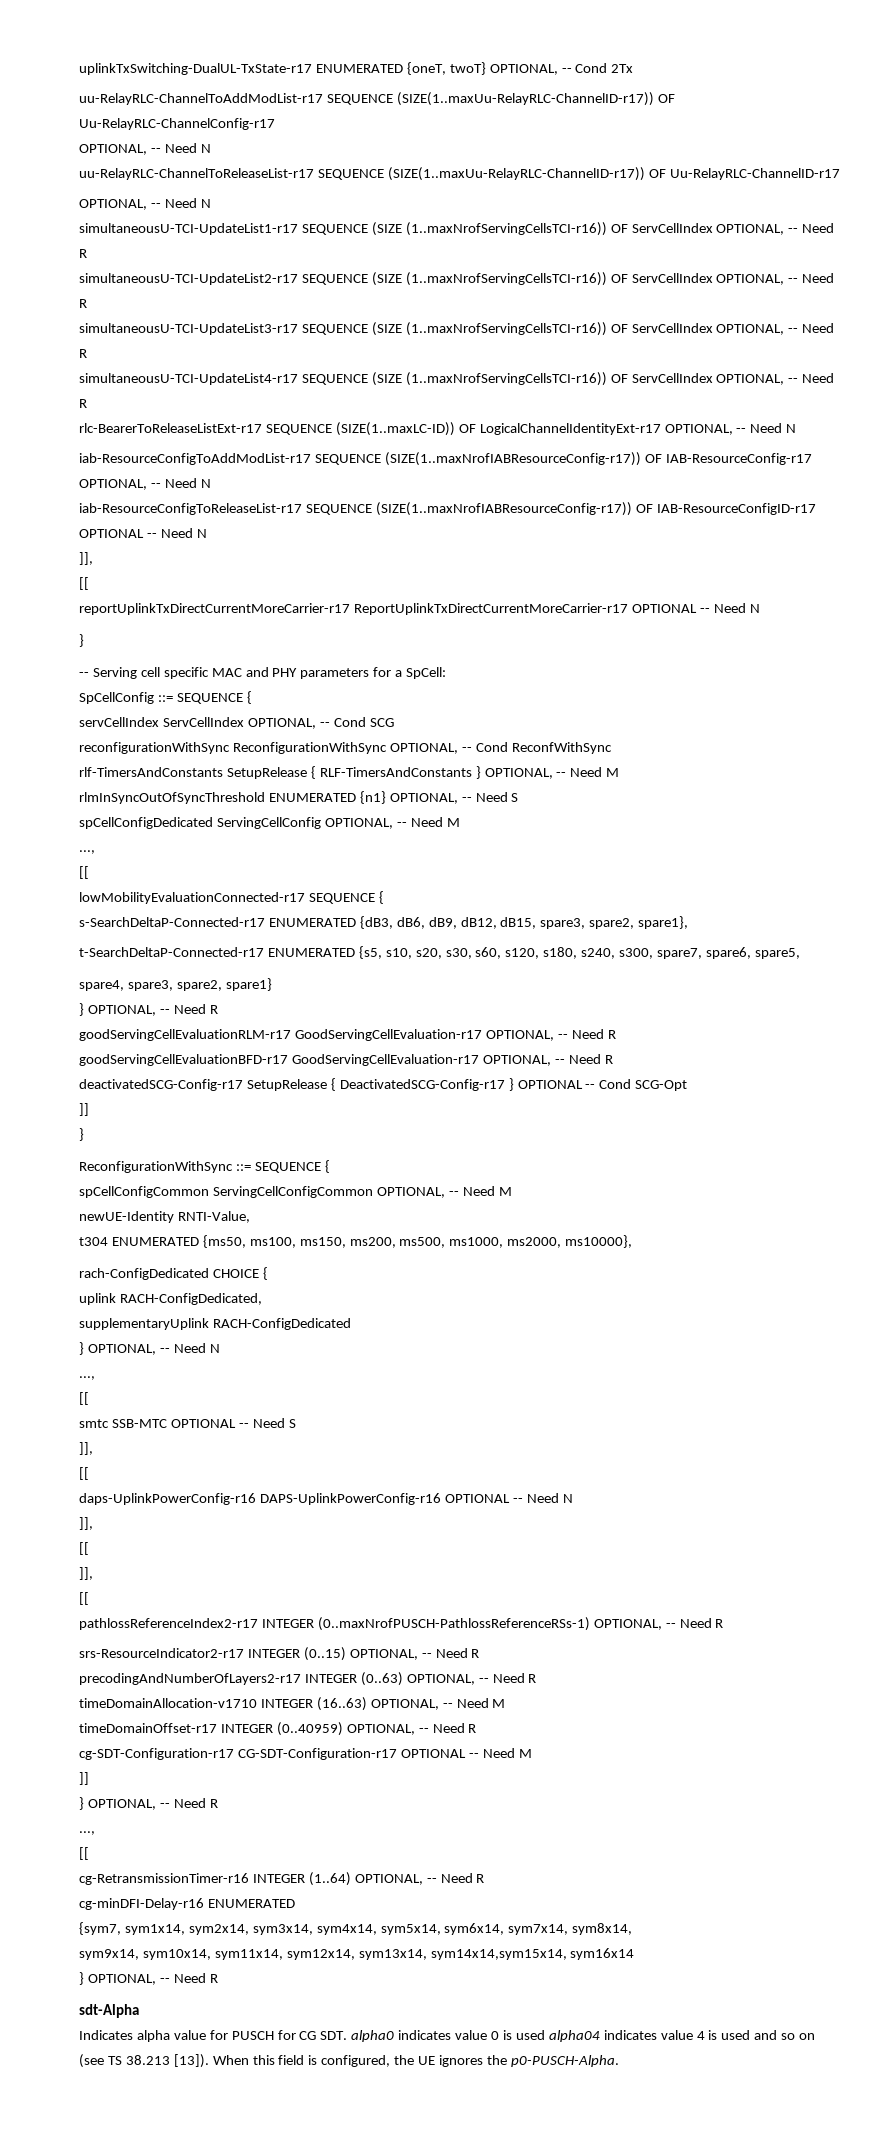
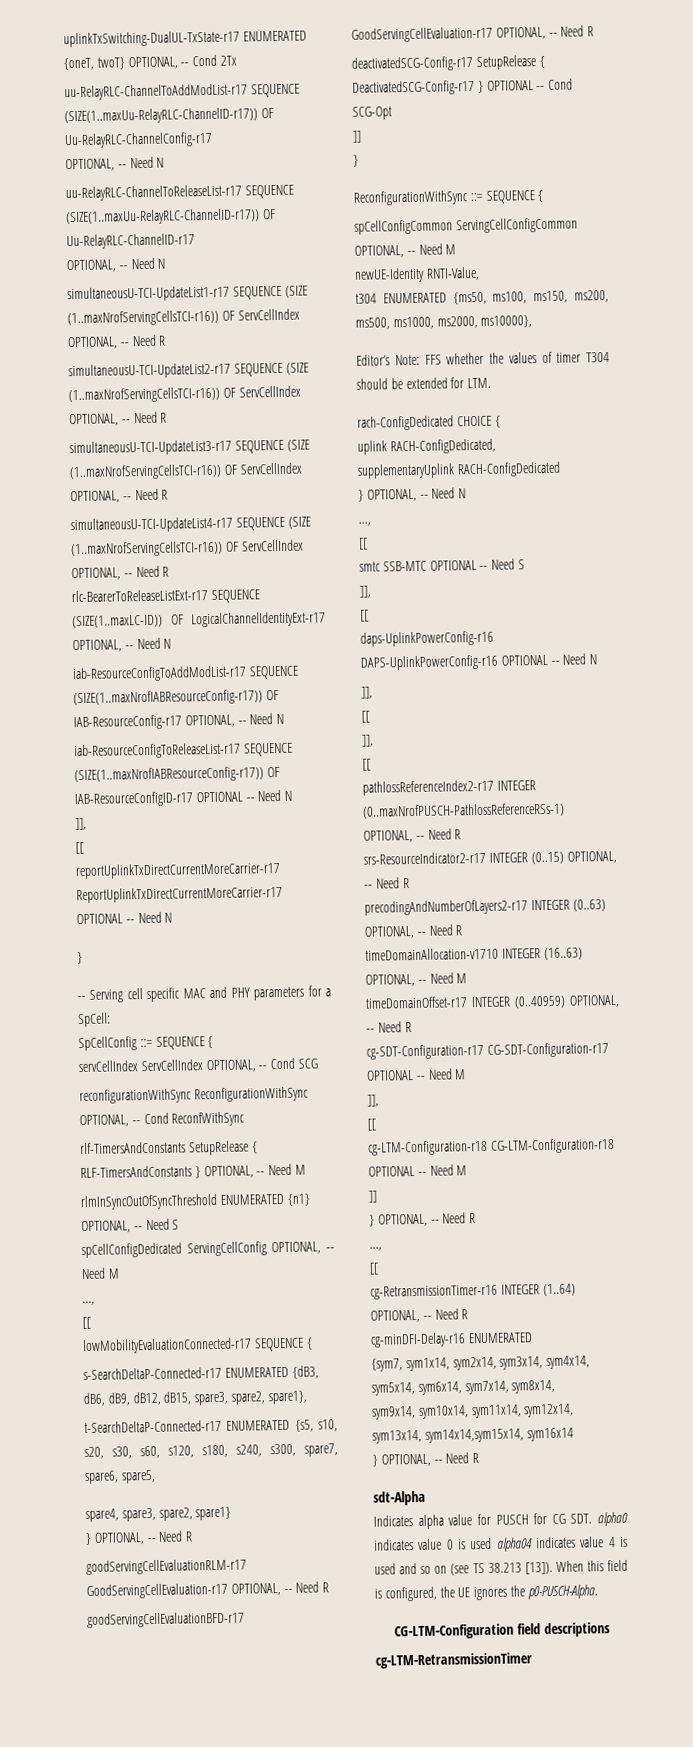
+ Editor’s Note: FFS whether the values of timer T304 should be extended for LTM.
  cg-SDT-Configuration-r17 CG-SDT-Configuration-r17 OPTIONAL -- Need M
+ ]],
+ [[
+ cg-LTM-Configuration-r18 CG-LTM-Configuration-r18 OPTIONAL -- Need M
+ CG-LTM-Configuration field descriptions
+ cg-LTM-RetransmissionTimer

